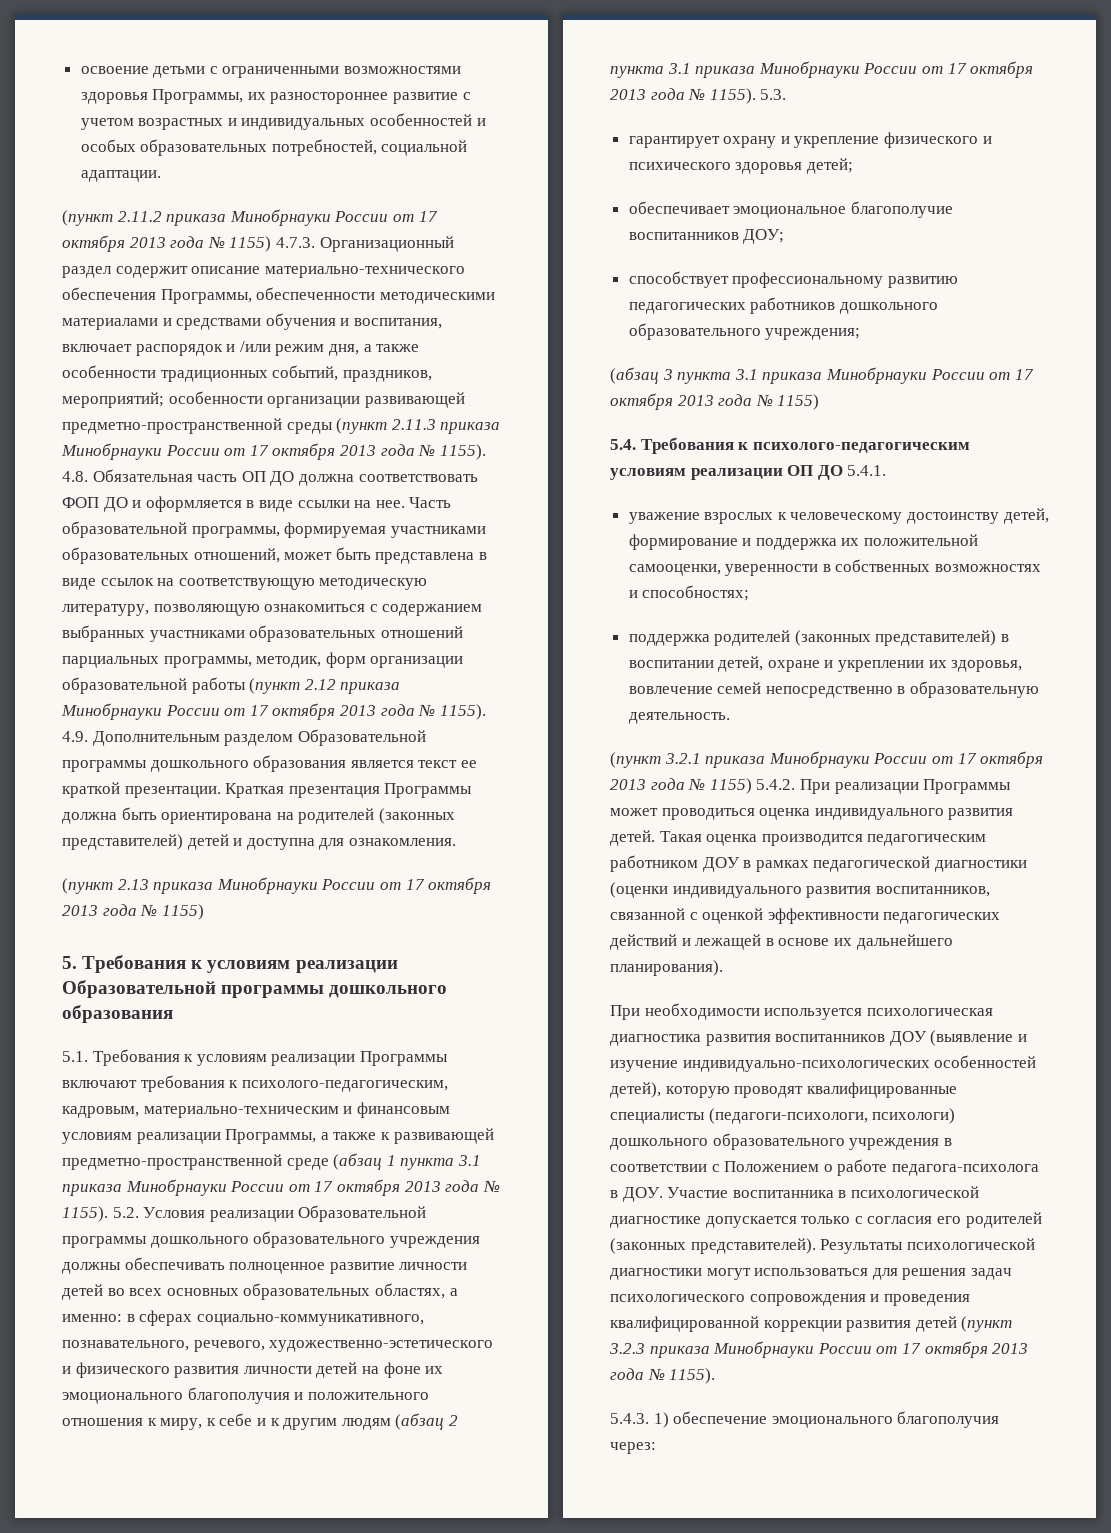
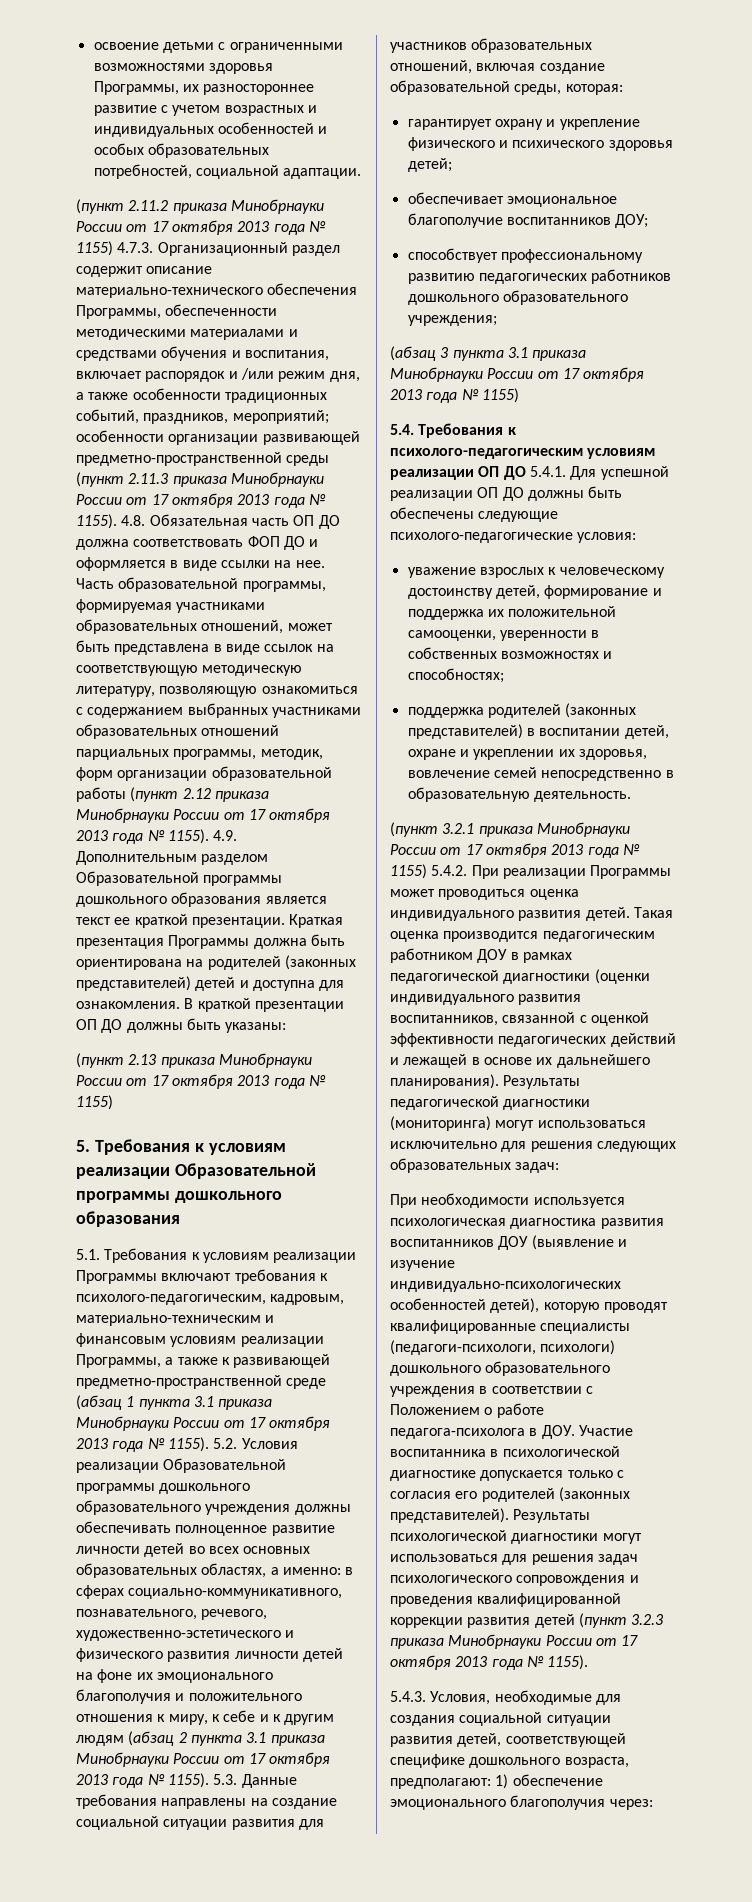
+ В краткой презентации ОП ДО должны быть указаны:
- 5.3.
+ 5.3. Данные требования направлены на создание социальной ситуации развития для участников образовательных отношений, включая создание образовательной среды, которая:
- 5.4. Требования к психолого-педагогическим условиям реализации ОП ДО 5.4.1.
+ 5.4. Требования к психолого-педагогическим условиям реализации ОП ДО 5.4.1. Для успешной реализации ОП ДО должны быть обеспечены следующие психолого-педагогические условия:
+ Результаты педагогической диагностики (мониторинга) могут использоваться исключительно для решения следующих образовательных задач:
- 5.4.3. 1) обеспечение эмоционального благополучия через:
+ 5.4.3. Условия, необходимые для создания социальной ситуации развития детей, соответствующей специфике дошкольного возраста, предполагают: 1) обеспечение эмоционального благополучия через:

